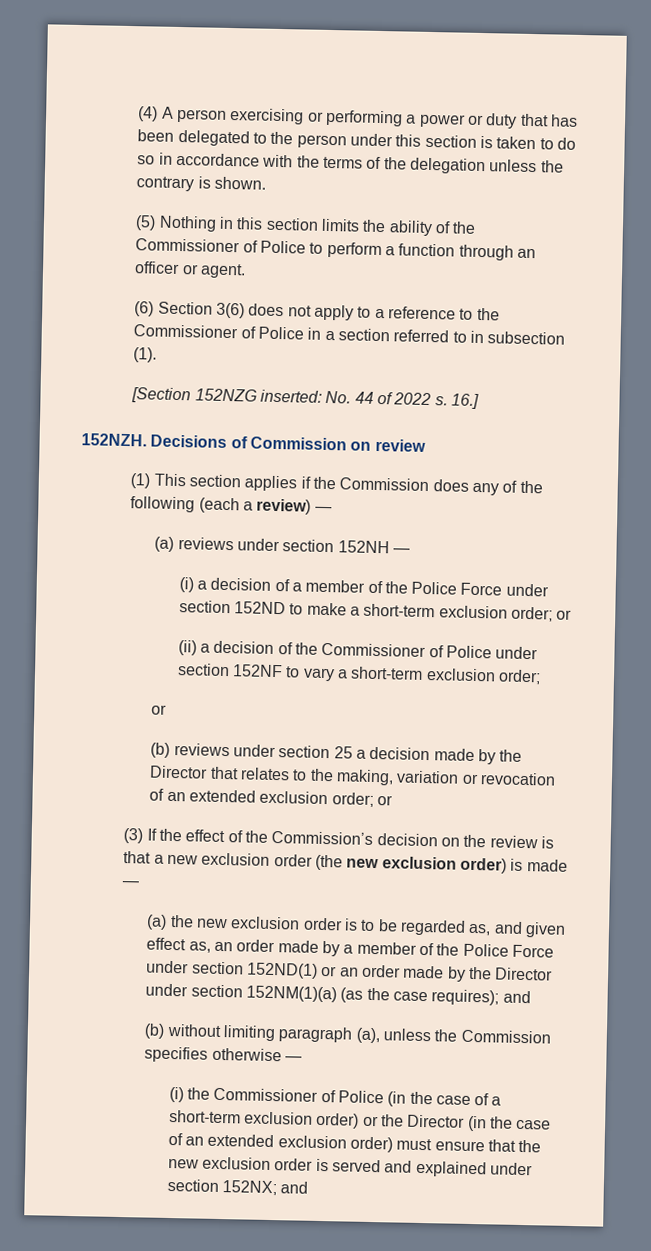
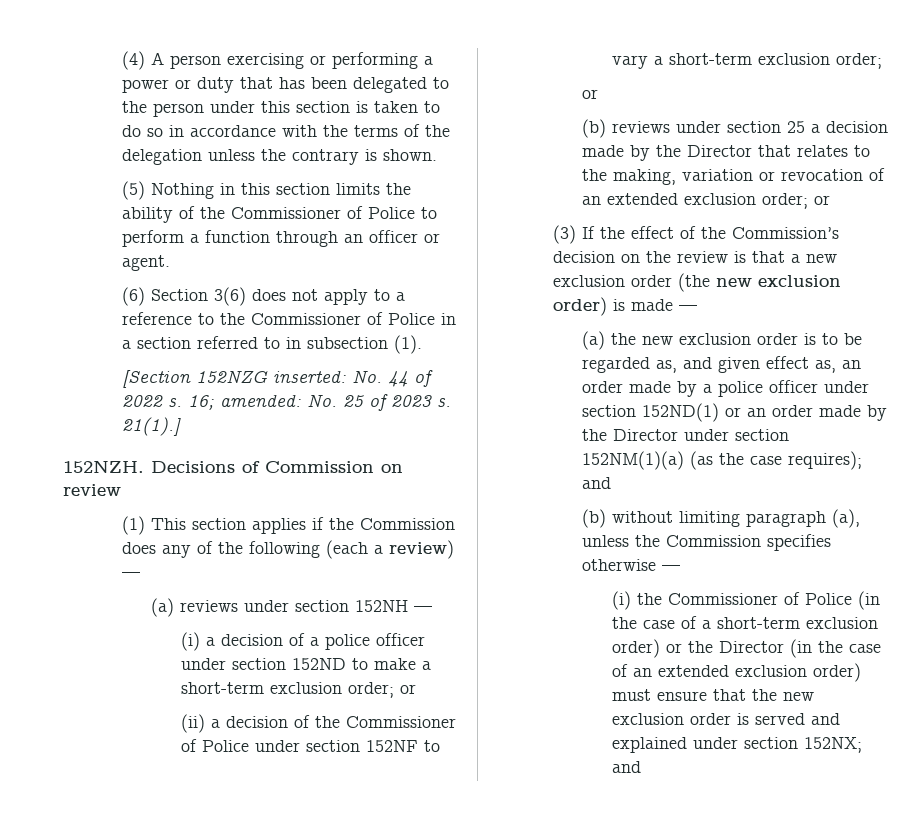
- 16.]
+ 16; amended: No. 25 of 2023 s. 21(1).]
- (i) a decision of a member of the Police Force under section 152ND to make a short-term exclusion order; or
+ (i) a decision of a police officer under section 152ND to make a short-term exclusion order; or
- (a) the new exclusion order is to be regarded as, and given effect as, an order made by a member of the Police Force under section 152ND(1) or an order made by the Director under section 152NM(1)(a) (as the case requires); and
+ (a) the new exclusion order is to be regarded as, and given effect as, an order made by a police officer under section 152ND(1) or an order made by the Director under section 152NM(1)(a) (as the case requires); and

